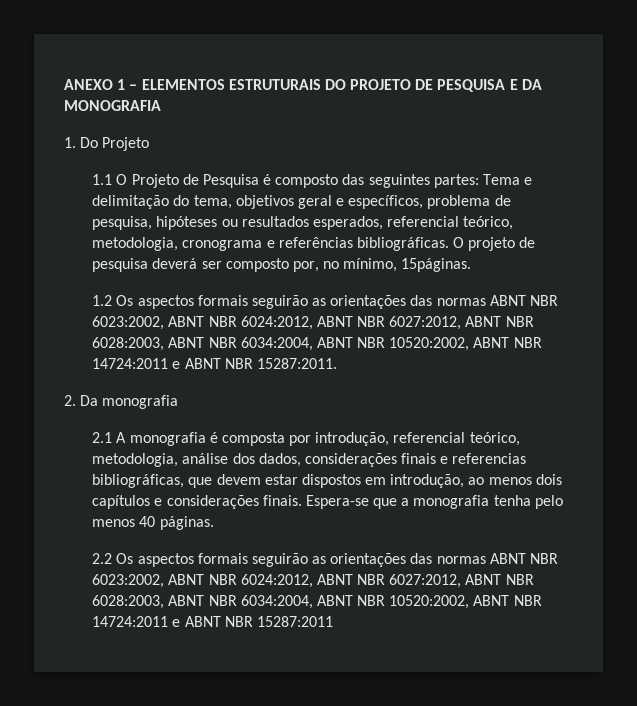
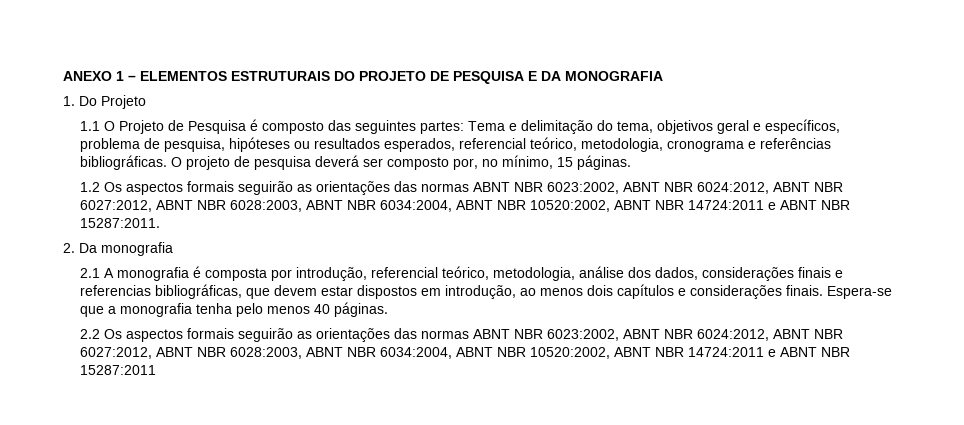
- O projeto de pesquisa deverá ser composto por, no mínimo, 15páginas.
+ O projeto de pesquisa deverá ser composto por, no mínimo, 15 páginas.

